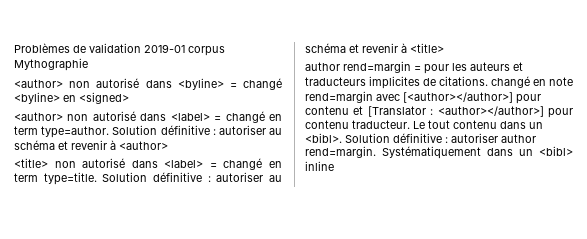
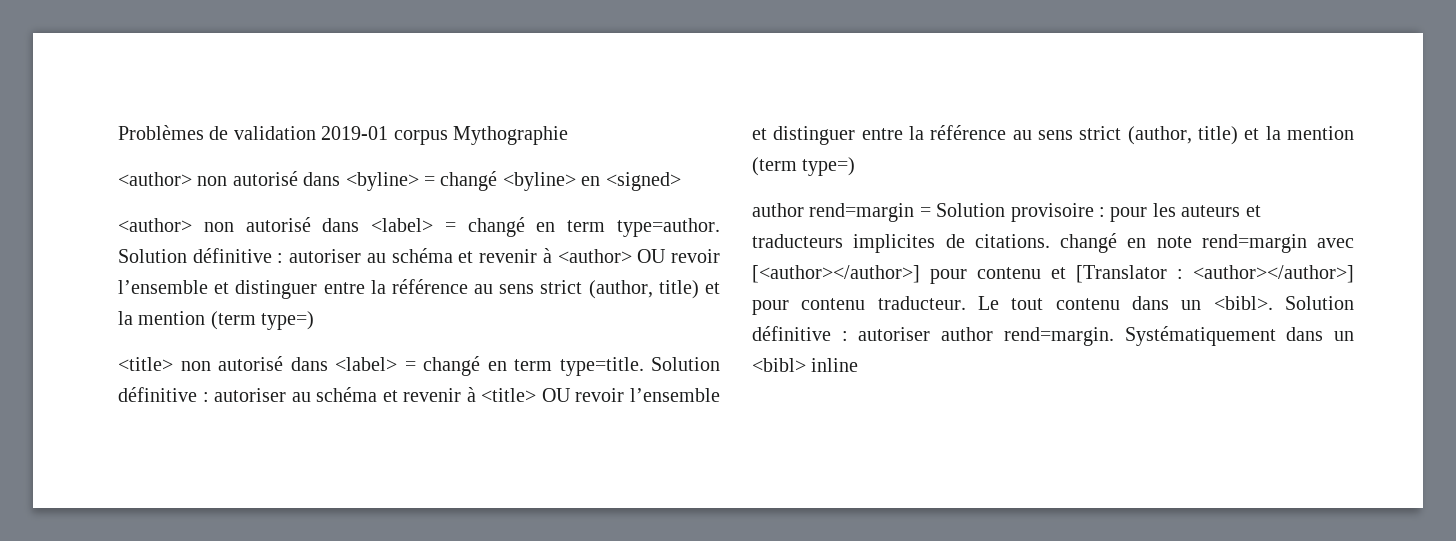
- Solution définitive : autoriser au schéma et revenir à <author>
+ Solution définitive : autoriser au schéma et revenir à <author> OU revoir l’ensemble et distinguer entre la référence au sens strict (author, title) et la mention (term type=)
- Solution définitive : autoriser au schéma et revenir à <title>
+ Solution définitive : autoriser au schéma et revenir à <title> OU revoir l’ensemble et distinguer entre la référence au sens strict (author, title) et la mention (term type=)
- author rend=margin = pour les auteurs et traducteurs implicites de citations. changé en note rend=margin avec [<author></author>] pour contenu et [Translator : <author></author>] pour contenu traducteur.
+ author rend=margin = Solution provisoire : pour les auteurs et traducteurs implicites de citations. changé en note rend=margin avec [<author></author>] pour contenu et [Translator : <author></author>] pour contenu traducteur.

